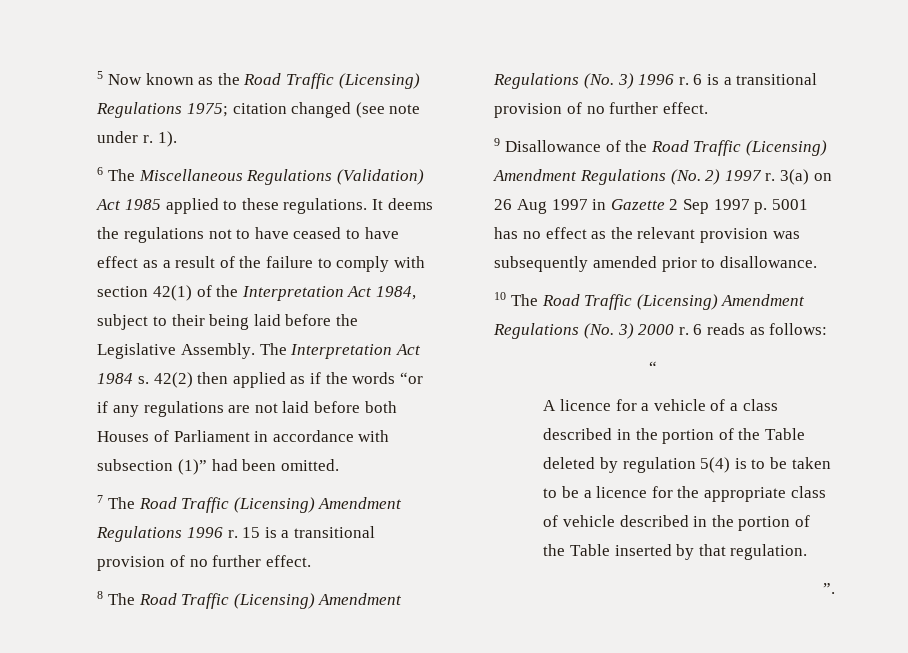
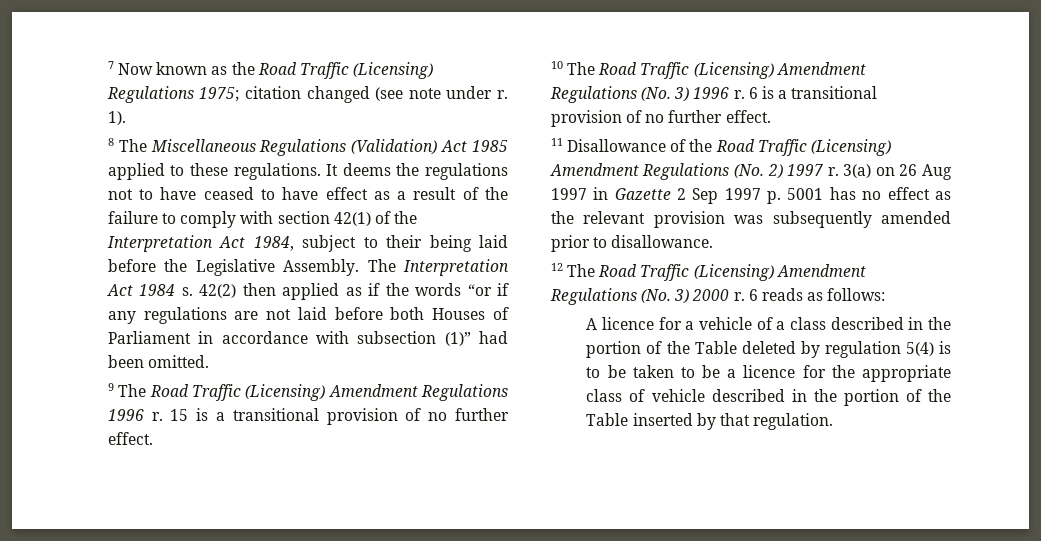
- 5 Now known as the Road Traffic (Licensing) Regulations 1975; citation changed (see note under r.
+ 7 Now known as the Road Traffic (Licensing) Regulations 1975; citation changed (see note under r.
- 6 The Miscellaneous Regulations (Validation) Act 1985 applied to these regulations.
+ 8 The Miscellaneous Regulations (Validation) Act 1985 applied to these regulations.
- 7 The Road Traffic (Licensing) Amendment Regulations 1996 r.
+ 9 The Road Traffic (Licensing) Amendment Regulations 1996 r.
- 8 The Road Traffic (Licensing) Amendment Regulations (No. 3) 1996 r.
+ 10 The Road Traffic (Licensing) Amendment Regulations (No. 3) 1996 r.
- 9 Disallowance of the Road Traffic (Licensing) Amendment Regulations (No. 2) 1997 r.
+ 11 Disallowance of the Road Traffic (Licensing) Amendment Regulations (No. 2) 1997 r.
- 10 The Road Traffic (Licensing) Amendment Regulations (No. 3) 2000 r.
+ 12 The Road Traffic (Licensing) Amendment Regulations (No. 3) 2000 r.
- “
- ”.

